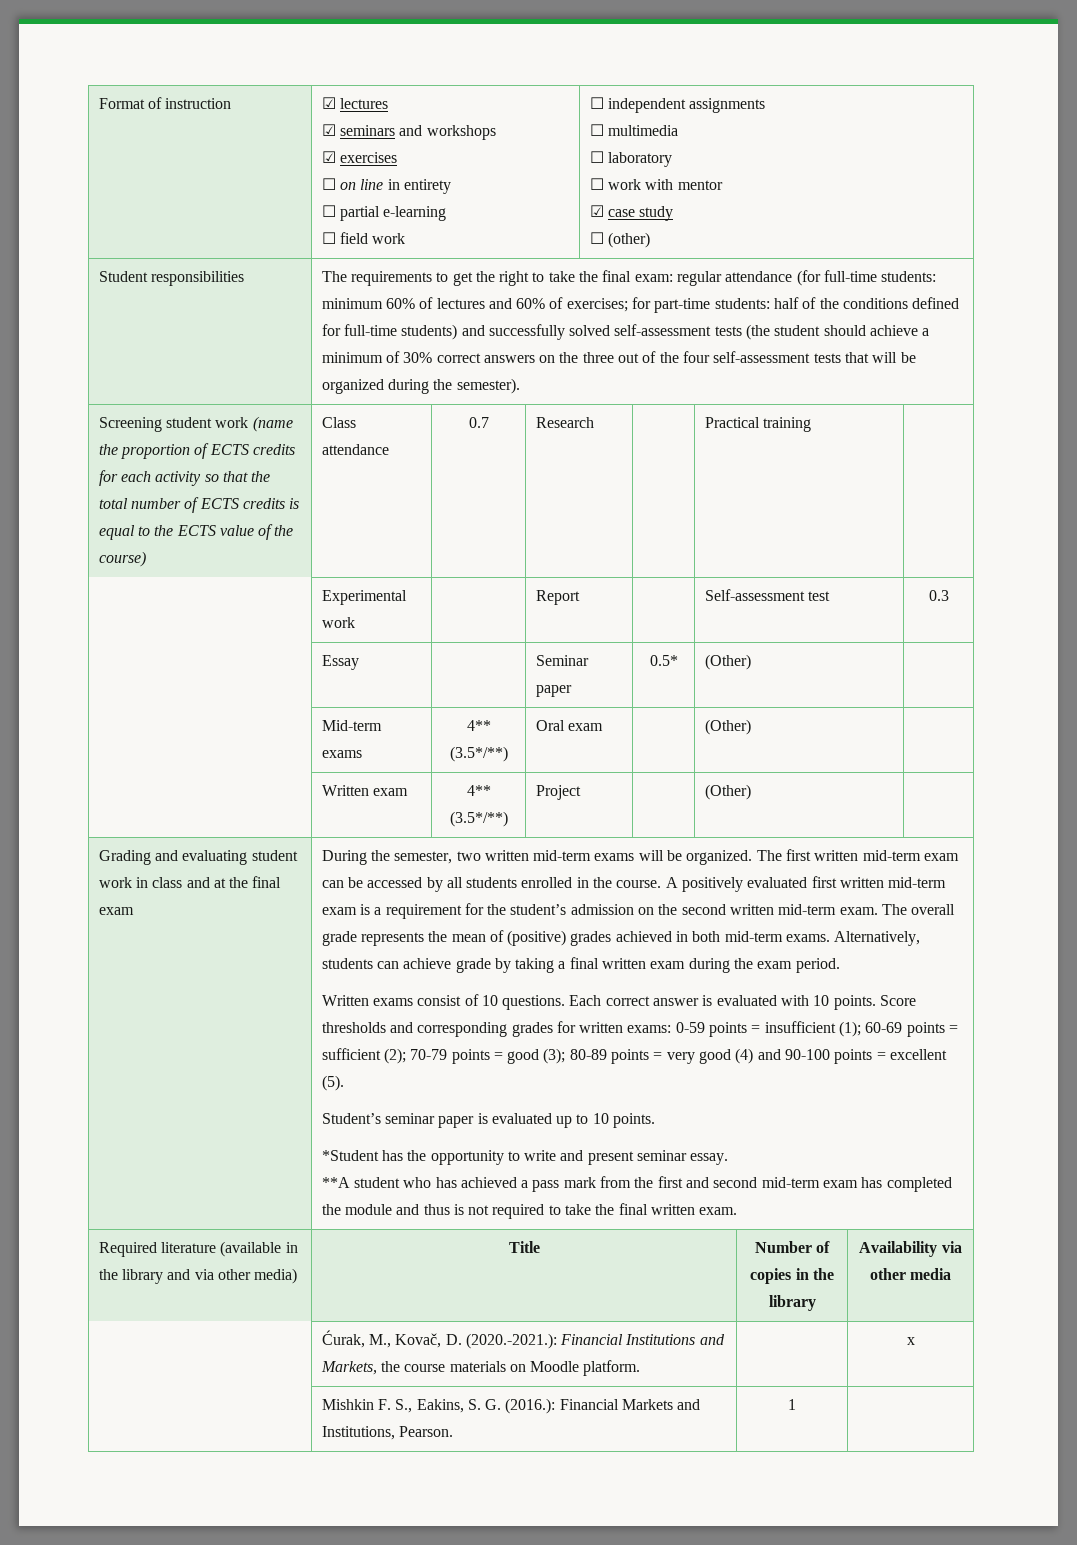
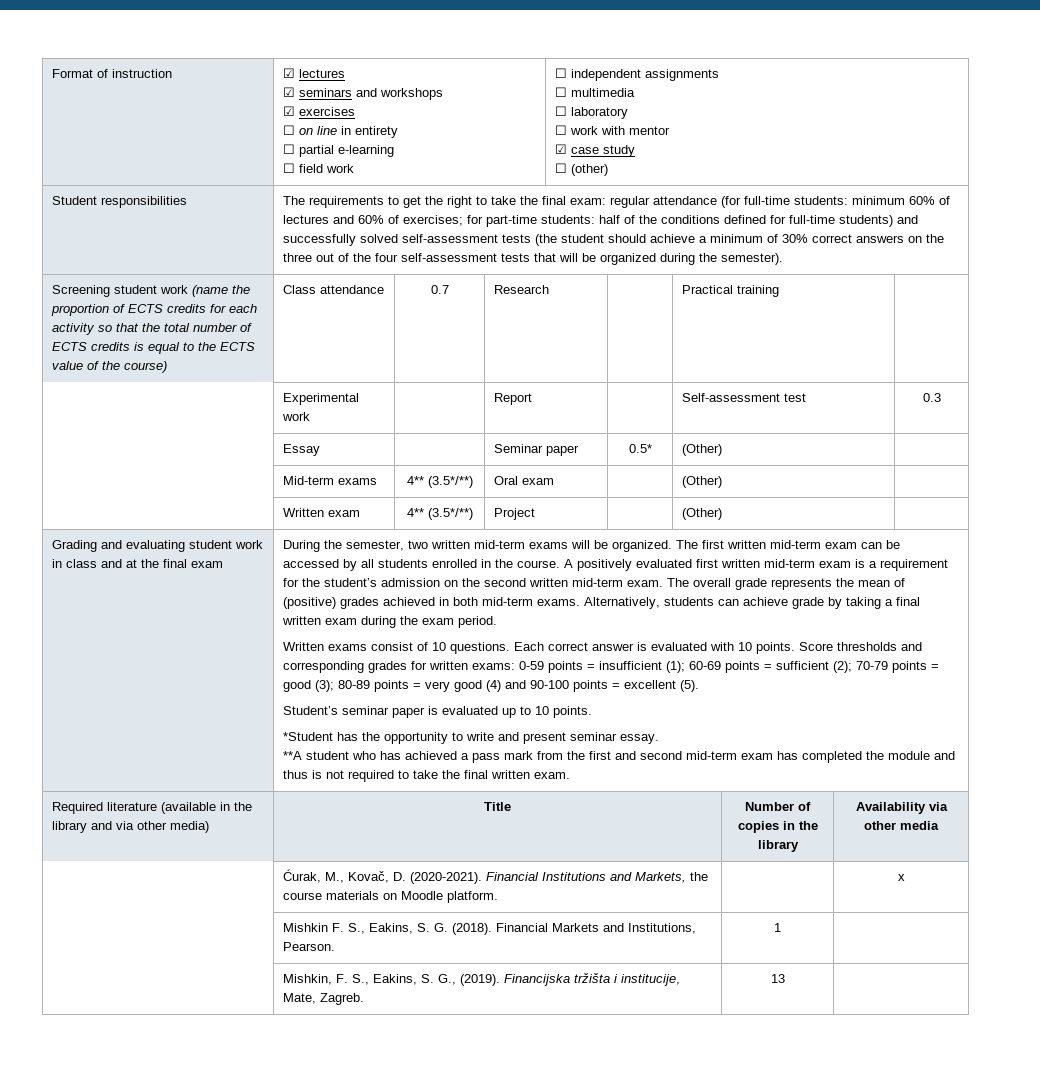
- | Ćurak, M., Kovač, D. (2020.-2021.): Financial Institutions and Markets, the course materials on Moodle platform. | | x
+ | Ćurak, M., Kovač, D. (2020-2021). Financial Institutions and Markets, the course materials on Moodle platform. | | x
- | Mishkin F. S., Eakins, S. G. (2016.): Financial Markets and Institutions, Pearson. | 1 |
+ | Mishkin F. S., Eakins, S. G. (2018). Financial Markets and Institutions, Pearson. | 1 |
+ | Mishkin, F. S., Eakins, S. G., (2019). Financijska tržišta i institucije, Mate, Zagreb. | 13 |

